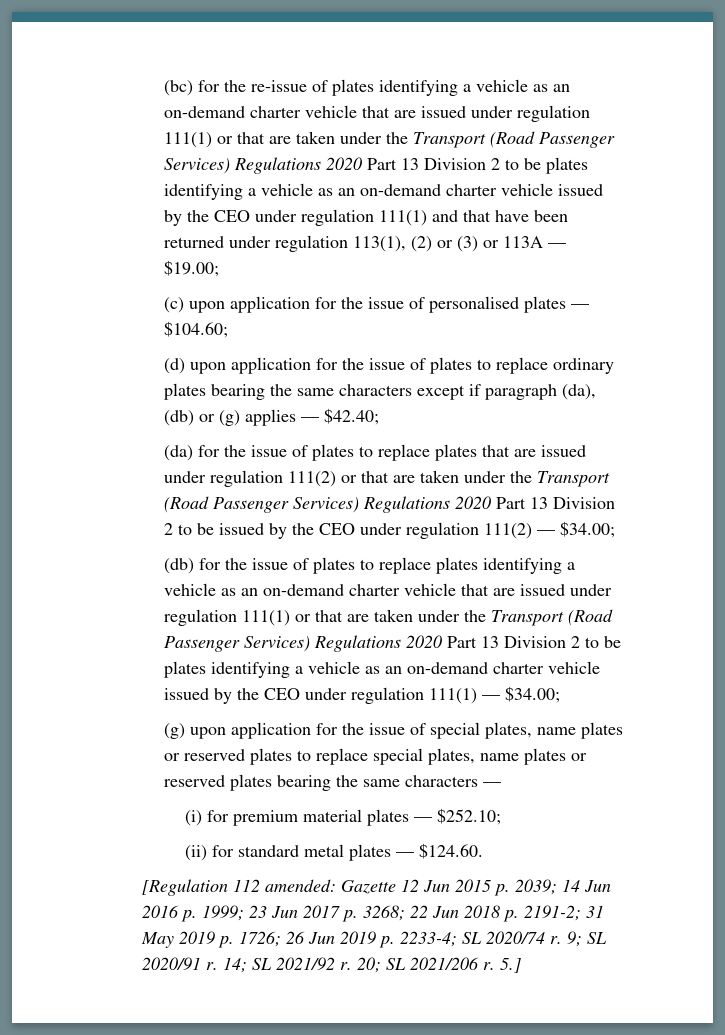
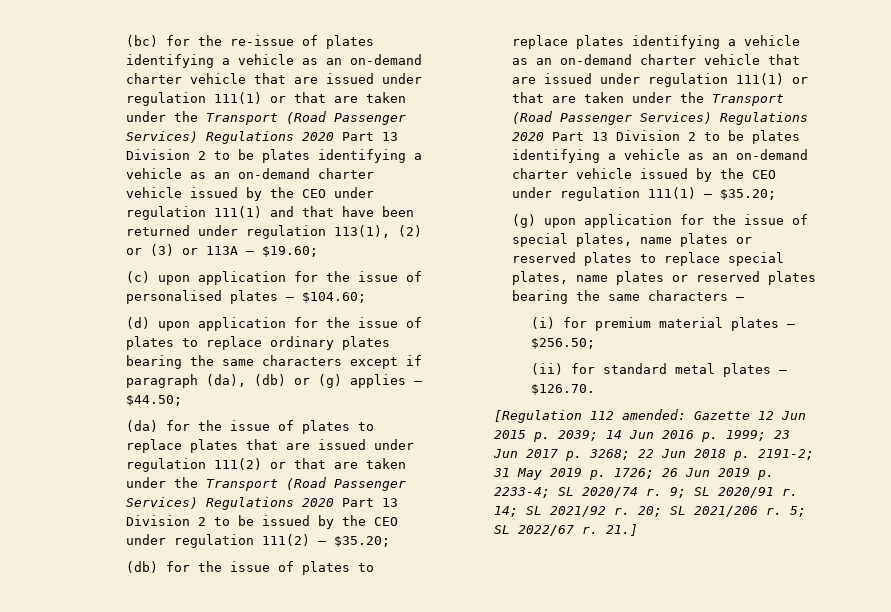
- (bc) for the re-issue of plates identifying a vehicle as an on-demand charter vehicle that are issued under regulation 111(1) or that are taken under the Transport (Road Passenger Services) Regulations 2020 Part 13 Division 2 to be plates identifying a vehicle as an on-demand charter vehicle issued by the CEO under regulation 111(1) and that have been returned under regulation 113(1), (2) or (3) or 113A — $19.00;
+ (bc) for the re-issue of plates identifying a vehicle as an on-demand charter vehicle that are issued under regulation 111(1) or that are taken under the Transport (Road Passenger Services) Regulations 2020 Part 13 Division 2 to be plates identifying a vehicle as an on-demand charter vehicle issued by the CEO under regulation 111(1) and that have been returned under regulation 113(1), (2) or (3) or 113A — $19.60;
- (d) upon application for the issue of plates to replace ordinary plates bearing the same characters except if paragraph (da), (db) or (g) applies — $42.40;
+ (d) upon application for the issue of plates to replace ordinary plates bearing the same characters except if paragraph (da), (db) or (g) applies — $44.50;
- (da) for the issue of plates to replace plates that are issued under regulation 111(2) or that are taken under the Transport (Road Passenger Services) Regulations 2020 Part 13 Division 2 to be issued by the CEO under regulation 111(2) — $34.00;
+ (da) for the issue of plates to replace plates that are issued under regulation 111(2) or that are taken under the Transport (Road Passenger Services) Regulations 2020 Part 13 Division 2 to be issued by the CEO under regulation 111(2) — $35.20;
- (db) for the issue of plates to replace plates identifying a vehicle as an on-demand charter vehicle that are issued under regulation 111(1) or that are taken under the Transport (Road Passenger Services) Regulations 2020 Part 13 Division 2 to be plates identifying a vehicle as an on-demand charter vehicle issued by the CEO under regulation 111(1) — $34.00;
+ (db) for the issue of plates to replace plates identifying a vehicle as an on-demand charter vehicle that are issued under regulation 111(1) or that are taken under the Transport (Road Passenger Services) Regulations 2020 Part 13 Division 2 to be plates identifying a vehicle as an on-demand charter vehicle issued by the CEO under regulation 111(1) — $35.20;
- (i) for premium material plates — $252.10;
+ (i) for premium material plates — $256.50;
- (ii) for standard metal plates — $124.60.
+ (ii) for standard metal plates — $126.70.
- 5.]
+ 5; SL 2022/67 r. 21.]

